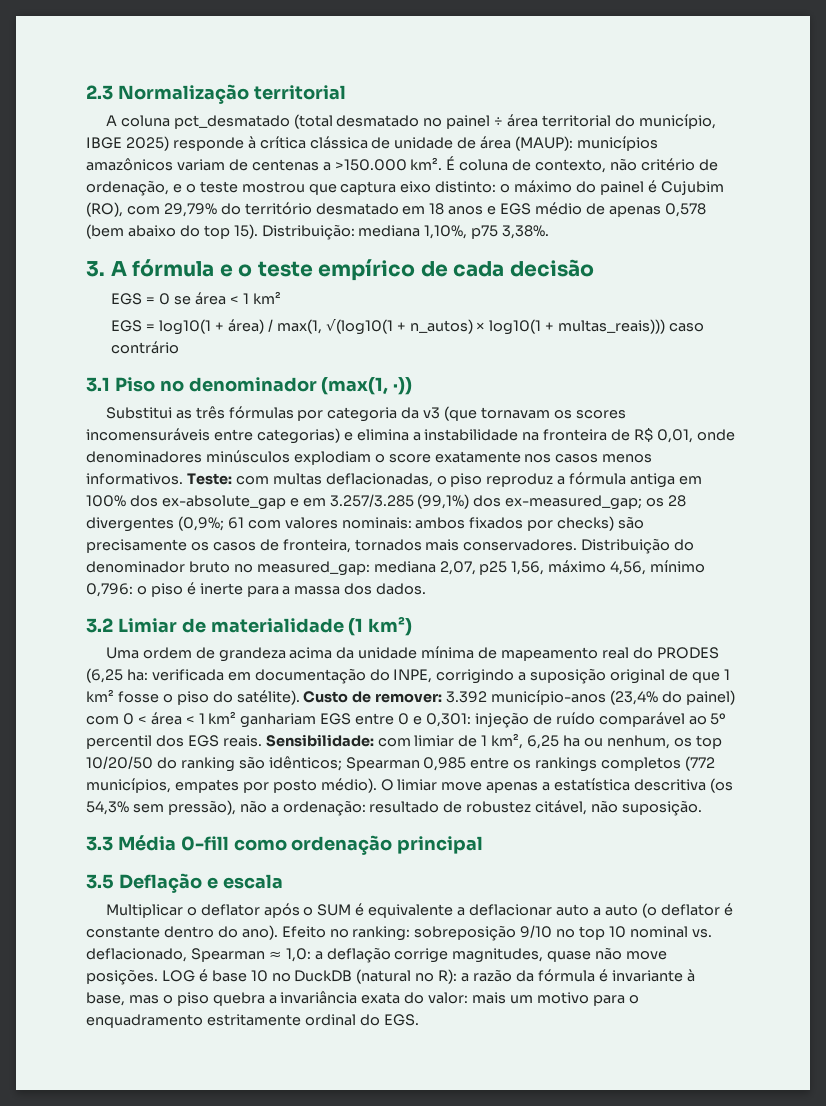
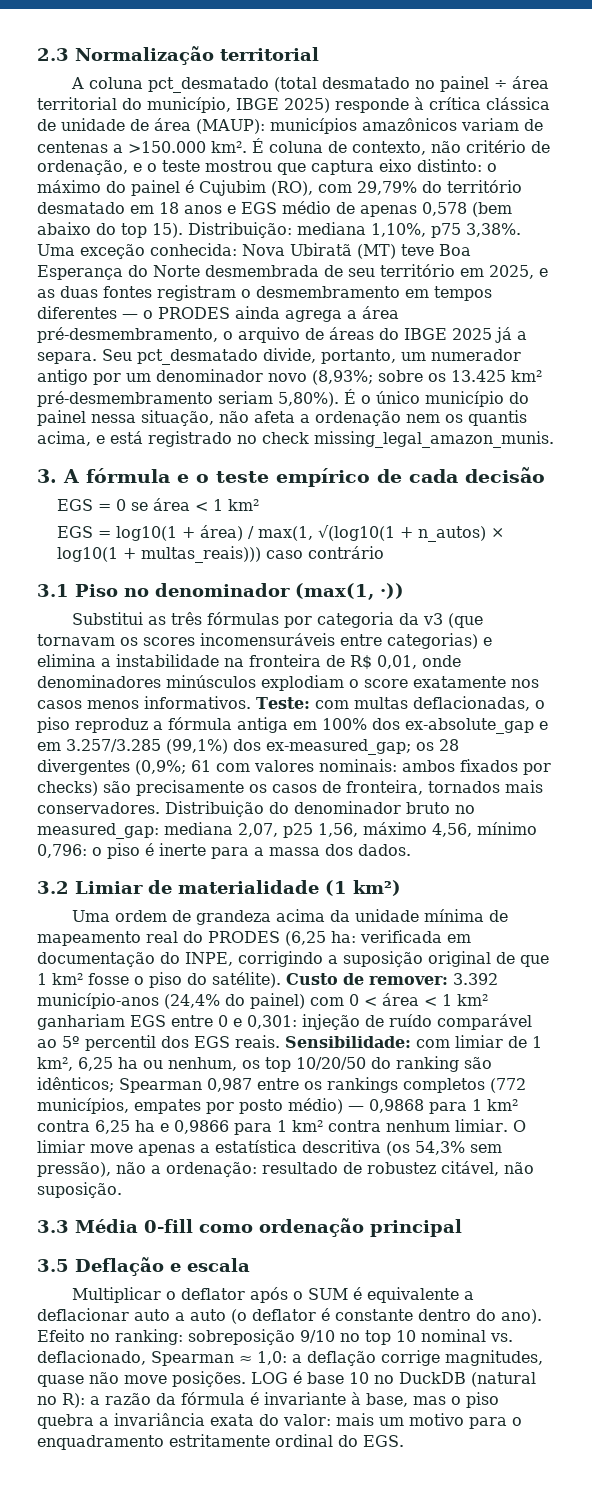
+ Uma exceção conhecida: Nova Ubiratã (MT) teve Boa Esperança do Norte desmembrada de seu território em 2025, e as duas fontes registram o desmembramento em tempos diferentes — o PRODES ainda agrega a área pré-desmembramento, o arquivo de áreas do IBGE 2025 já a separa. Seu pct_desmatado divide, portanto, um numerador antigo por um denominador novo (8,93%; sobre os 13.425 km² pré-desmembramento seriam 5,80%). É o único município do painel nessa situação, não afeta a ordenação nem os quantis acima, e está registrado no check missing_legal_amazon_munis.
- Custo de remover: 3.392 município-anos (23,4% do painel) com 0 < área < 1 km² ganhariam EGS entre 0 e 0,301: injeção de ruído comparável ao 5º percentil dos EGS reais.
+ Custo de remover: 3.392 município-anos (24,4% do painel) com 0 < área < 1 km² ganhariam EGS entre 0 e 0,301: injeção de ruído comparável ao 5º percentil dos EGS reais.
- Sensibilidade: com limiar de 1 km², 6,25 ha ou nenhum, os top 10/20/50 do ranking são idênticos; Spearman 0,985 entre os rankings completos (772 municípios, empates por posto médio).
+ Sensibilidade: com limiar de 1 km², 6,25 ha ou nenhum, os top 10/20/50 do ranking são idênticos; Spearman 0,987 entre os rankings completos (772 municípios, empates por posto médio) — 0,9868 para 1 km² contra 6,25 ha e 0,9866 para 1 km² contra nenhum limiar.

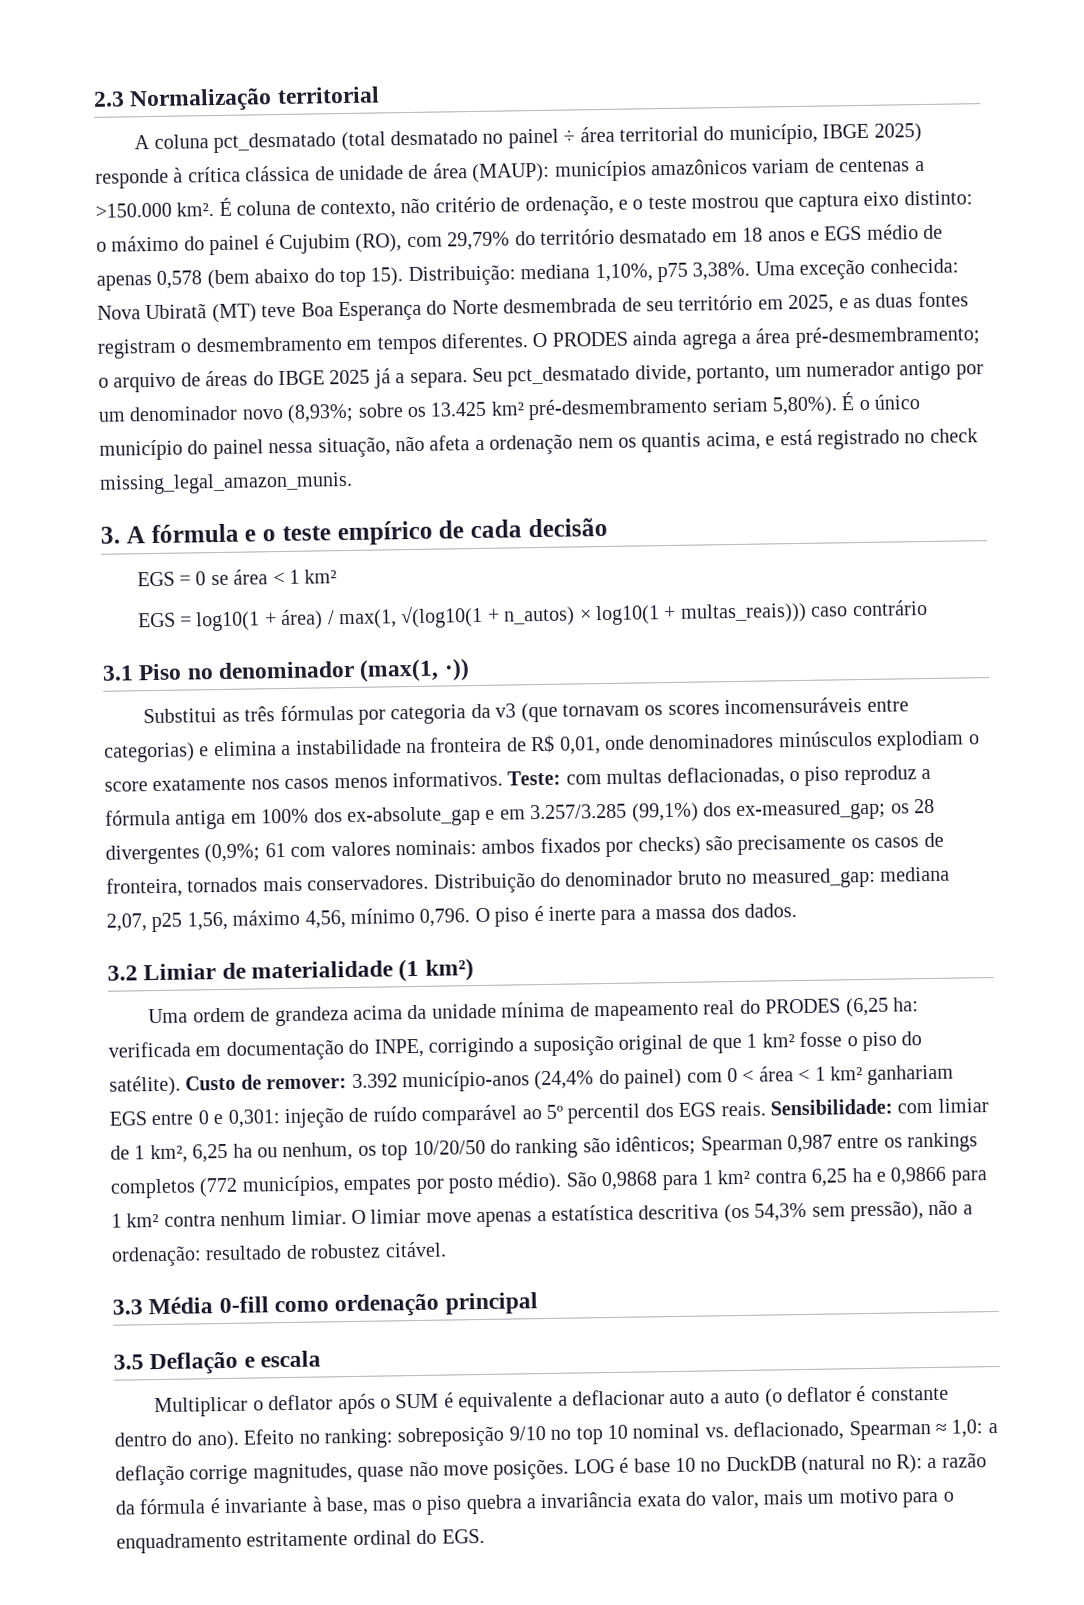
- Uma exceção conhecida: Nova Ubiratã (MT) teve Boa Esperança do Norte desmembrada de seu território em 2025, e as duas fontes registram o desmembramento em tempos diferentes — o PRODES ainda agrega a área pré-desmembramento, o arquivo de áreas do IBGE 2025 já a separa.
+ Uma exceção conhecida: Nova Ubiratã (MT) teve Boa Esperança do Norte desmembrada de seu território em 2025, e as duas fontes registram o desmembramento em tempos diferentes. O PRODES ainda agrega a área pré-desmembramento; o arquivo de áreas do IBGE 2025 já a separa.
- Distribuição do denominador bruto no measured_gap: mediana 2,07, p25 1,56, máximo 4,56, mínimo 0,796: o piso é inerte para a massa dos dados.
+ Distribuição do denominador bruto no measured_gap: mediana 2,07, p25 1,56, máximo 4,56, mínimo 0,796. O piso é inerte para a massa dos dados.
- Sensibilidade: com limiar de 1 km², 6,25 ha ou nenhum, os top 10/20/50 do ranking são idênticos; Spearman 0,987 entre os rankings completos (772 municípios, empates por posto médio) — 0,9868 para 1 km² contra 6,25 ha e 0,9866 para 1 km² contra nenhum limiar.
+ Sensibilidade: com limiar de 1 km², 6,25 ha ou nenhum, os top 10/20/50 do ranking são idênticos; Spearman 0,987 entre os rankings completos (772 municípios, empates por posto médio). São 0,9868 para 1 km² contra 6,25 ha e 0,9866 para 1 km² contra nenhum limiar.
- O limiar move apenas a estatística descritiva (os 54,3% sem pressão), não a ordenação: resultado de robustez citável, não suposição.
+ O limiar move apenas a estatística descritiva (os 54,3% sem pressão), não a ordenação: resultado de robustez citável.
- LOG é base 10 no DuckDB (natural no R): a razão da fórmula é invariante à base, mas o piso quebra a invariância exata do valor: mais um motivo para o enquadramento estritamente ordinal do EGS.
+ LOG é base 10 no DuckDB (natural no R): a razão da fórmula é invariante à base, mas o piso quebra a invariância exata do valor, mais um motivo para o enquadramento estritamente ordinal do EGS.

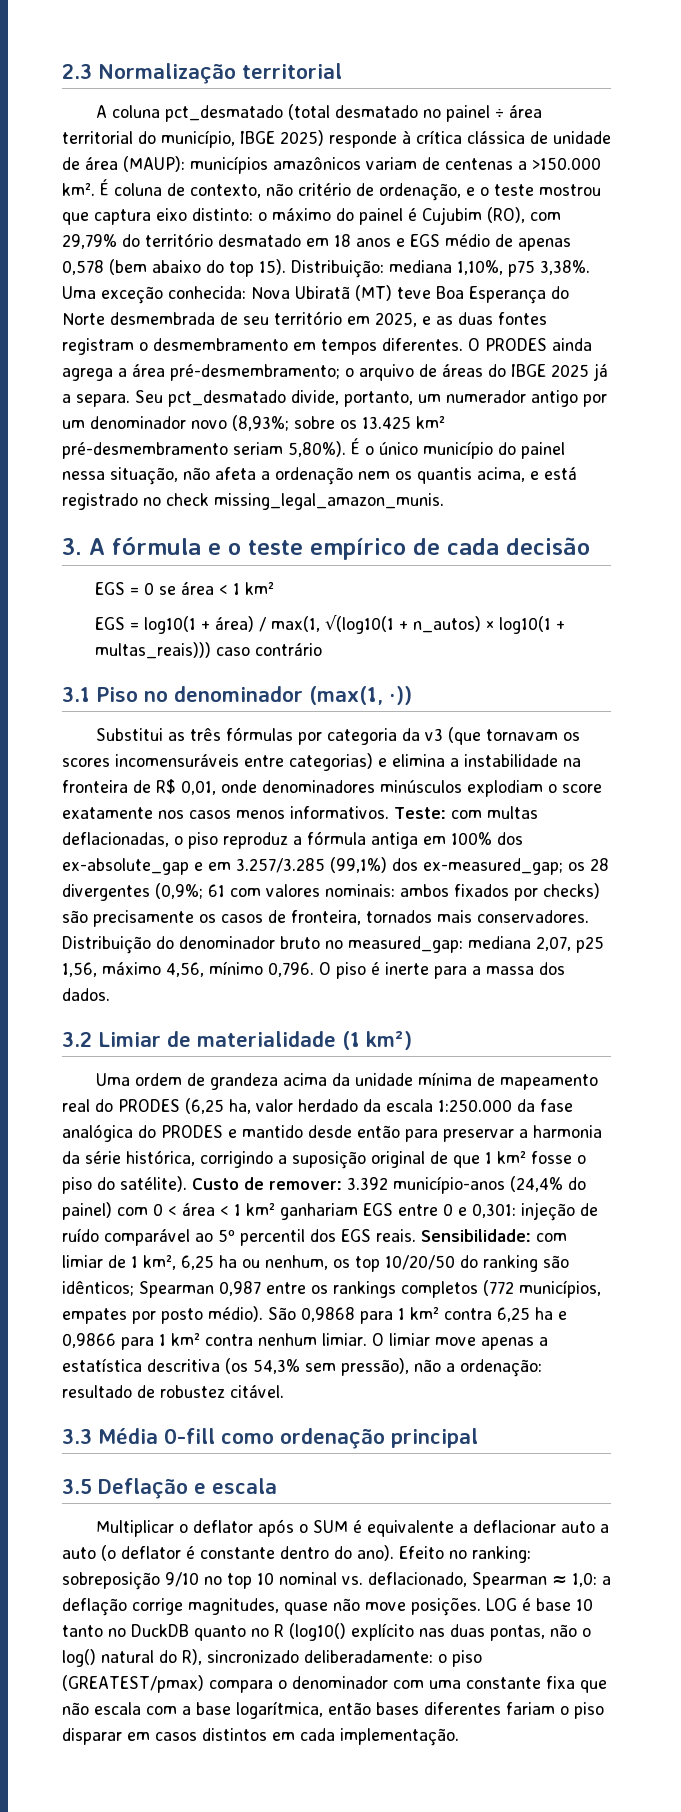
- Uma ordem de grandeza acima da unidade mínima de mapeamento real do PRODES (6,25 ha: verificada em documentação do INPE, corrigindo a suposição original de que 1 km² fosse o piso do satélite).
+ Uma ordem de grandeza acima da unidade mínima de mapeamento real do PRODES (6,25 ha, valor herdado da escala 1:250.000 da fase analógica do PRODES e mantido desde então para preservar a harmonia da série histórica, corrigindo a suposição original de que 1 km² fosse o piso do satélite).
- LOG é base 10 no DuckDB (natural no R): a razão da fórmula é invariante à base, mas o piso quebra a invariância exata do valor, mais um motivo para o enquadramento estritamente ordinal do EGS.
+ LOG é base 10 tanto no DuckDB quanto no R (log10() explícito nas duas pontas, não o log() natural do R), sincronizado deliberadamente: o piso (GREATEST/pmax) compara o denominador com uma constante fixa que não escala com a base logarítmica, então bases diferentes fariam o piso disparar em casos distintos em cada implementação.

